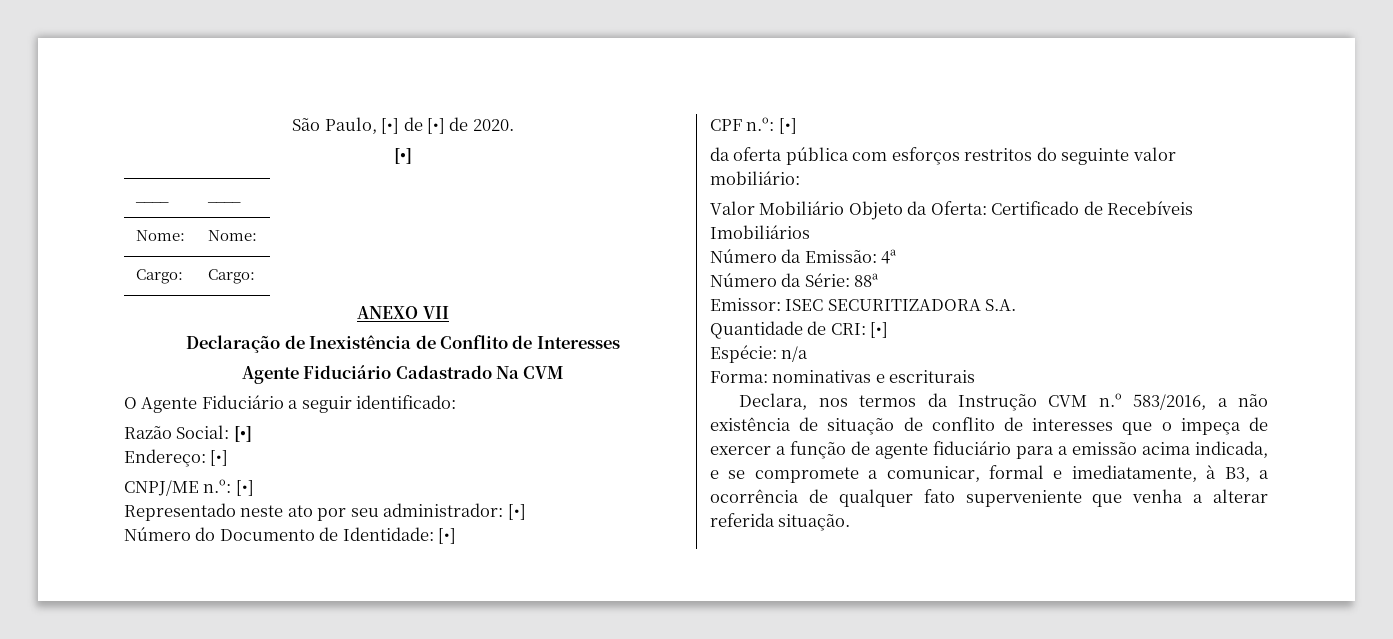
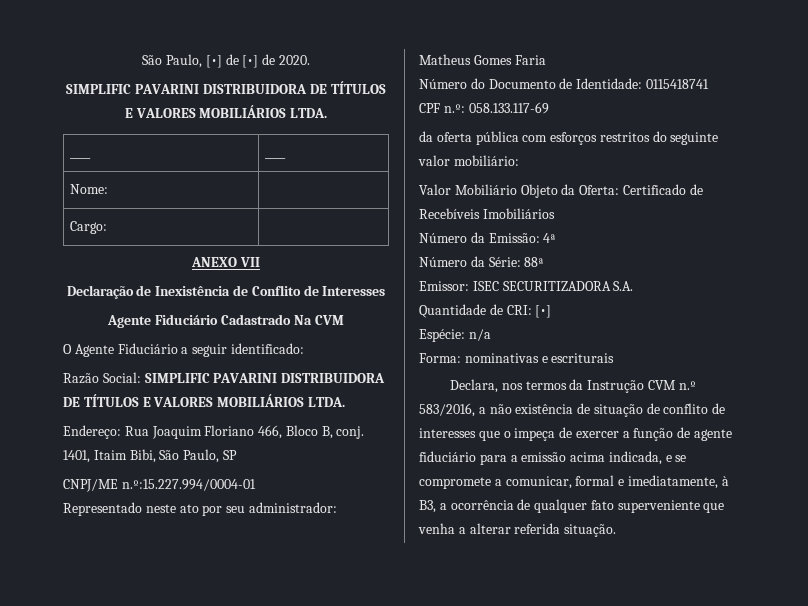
  São Paulo, [•] de [•] de 2020.
- [•]
+ SIMPLIFIC PAVARINI DISTRIBUIDORA DE TÍTULOS E VALORES MOBILIÁRIOS LTDA.
- Nome: | Nome:
+ Nome: |
- Cargo: | Cargo:
+ Cargo: |
- Razão Social: [•]
- Endereço: [•]
+ Razão Social: SIMPLIFIC PAVARINI DISTRIBUIDORA DE TÍTULOS E VALORES MOBILIÁRIOS LTDA.
+ Endereço: Rua Joaquim Floriano 466, Bloco B, conj. 1401, Itaim Bibi, São Paulo, SP
- CNPJ/ME n.º: [•]
+ CNPJ/ME n.º:15.227.994/0004-01
- Representado neste ato por seu administrador: [•]
+ Representado neste ato por seu administrador: Matheus Gomes Faria
- Número do Documento de Identidade: [•]
+ Número do Documento de Identidade: 0115418741
- CPF n.º: [•]
+ CPF n.º: 058.133.117-69

